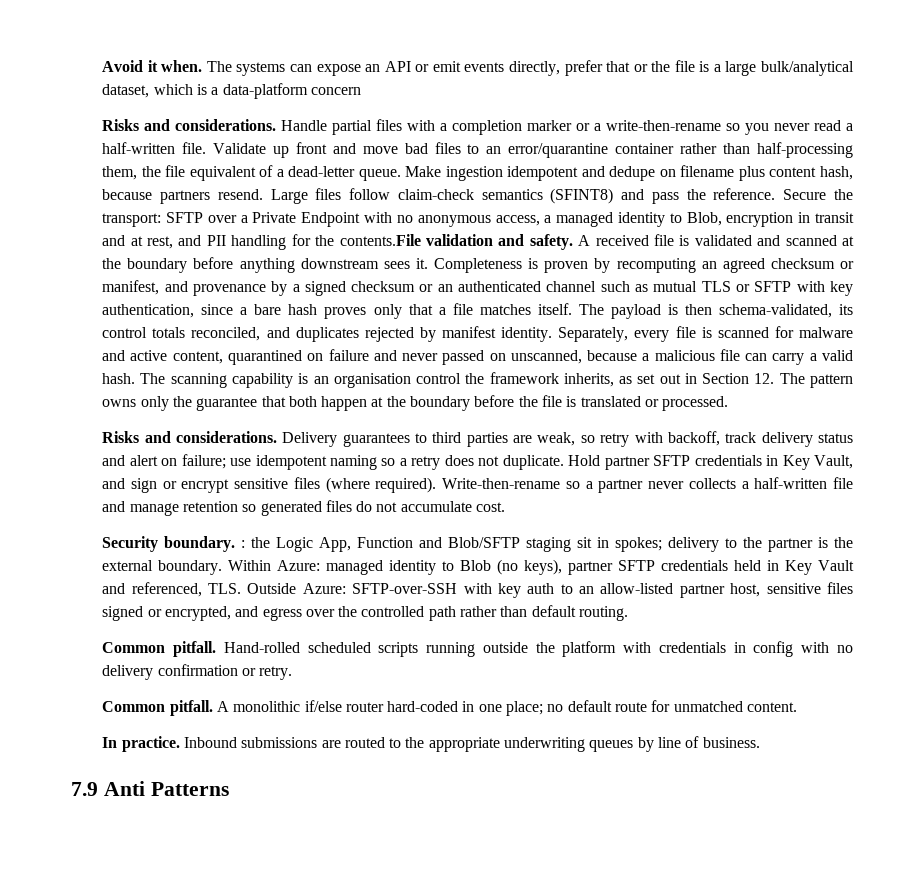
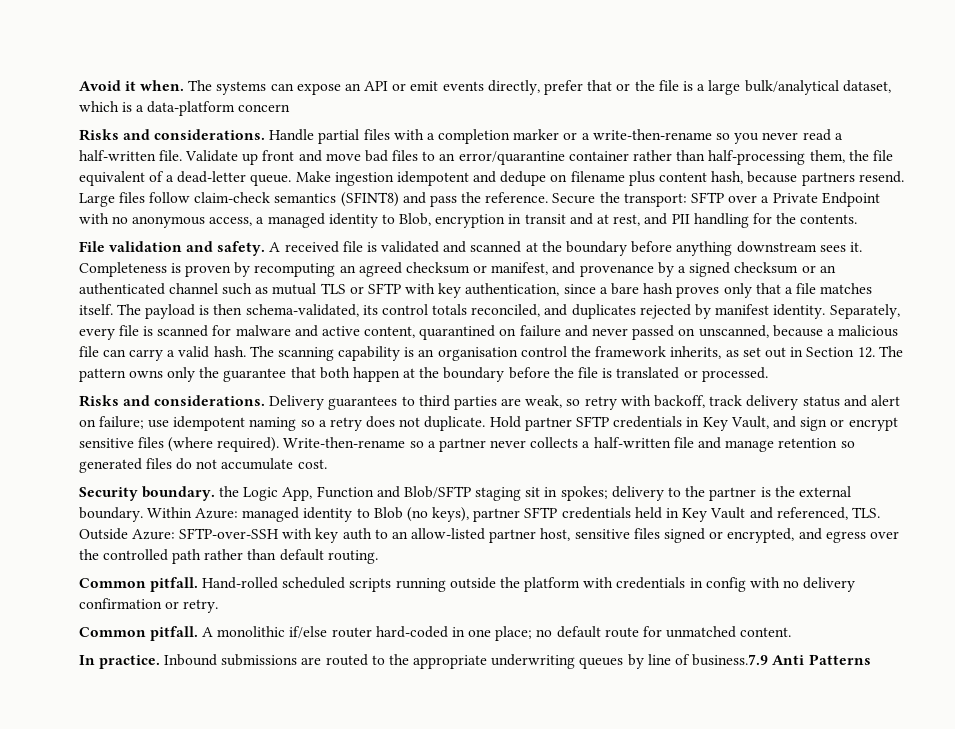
- Secure the transport: SFTP over a Private Endpoint with no anonymous access, a managed identity to Blob, encryption in transit and at rest, and PII handling for the contents.File validation and safety.
+ Secure the transport: SFTP over a Private Endpoint with no anonymous access, a managed identity to Blob, encryption in transit and at rest, and PII handling for the contents.
+ File validation and safety.
- Security boundary. : the Logic App, Function and Blob/SFTP staging sit in spokes; delivery to the partner is the external boundary.
+ Security boundary. the Logic App, Function and Blob/SFTP staging sit in spokes; delivery to the partner is the external boundary.
- Inbound submissions are routed to the appropriate underwriting queues by line of business.
- 7.9 Anti Patterns
+ Inbound submissions are routed to the appropriate underwriting queues by line of business.7.9 Anti Patterns

